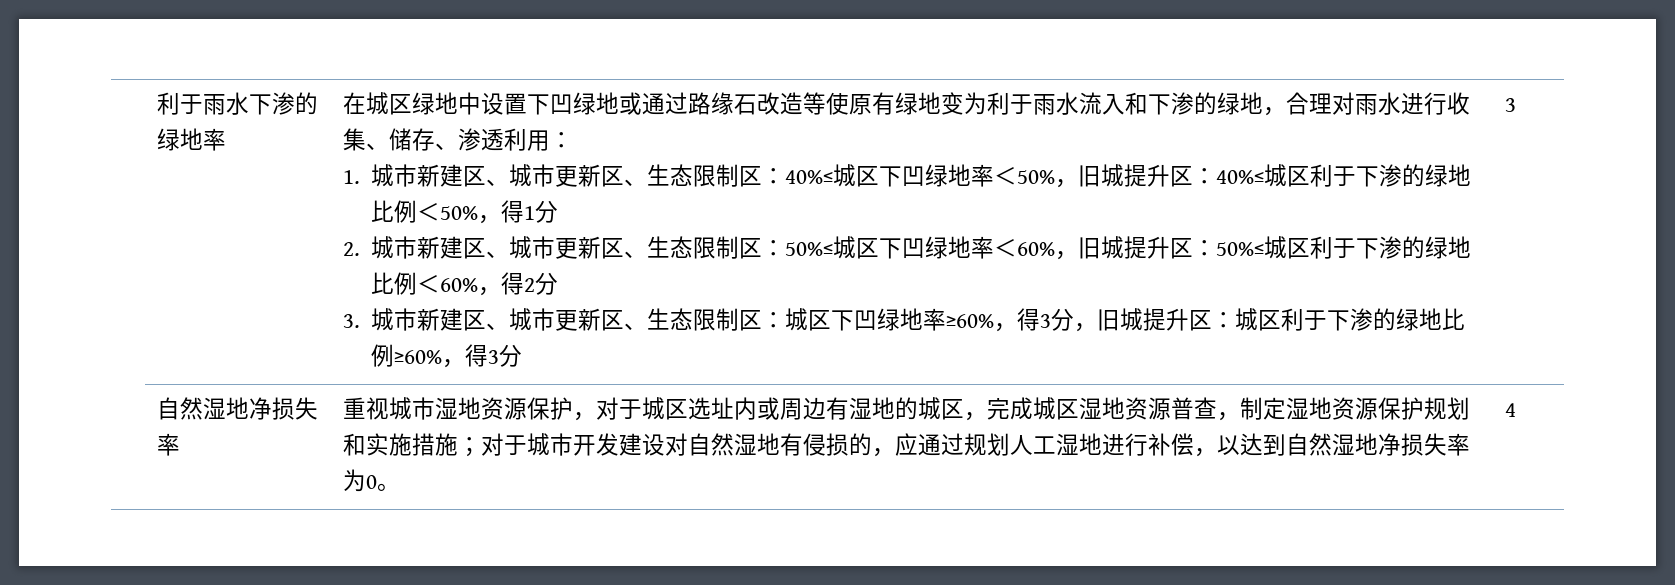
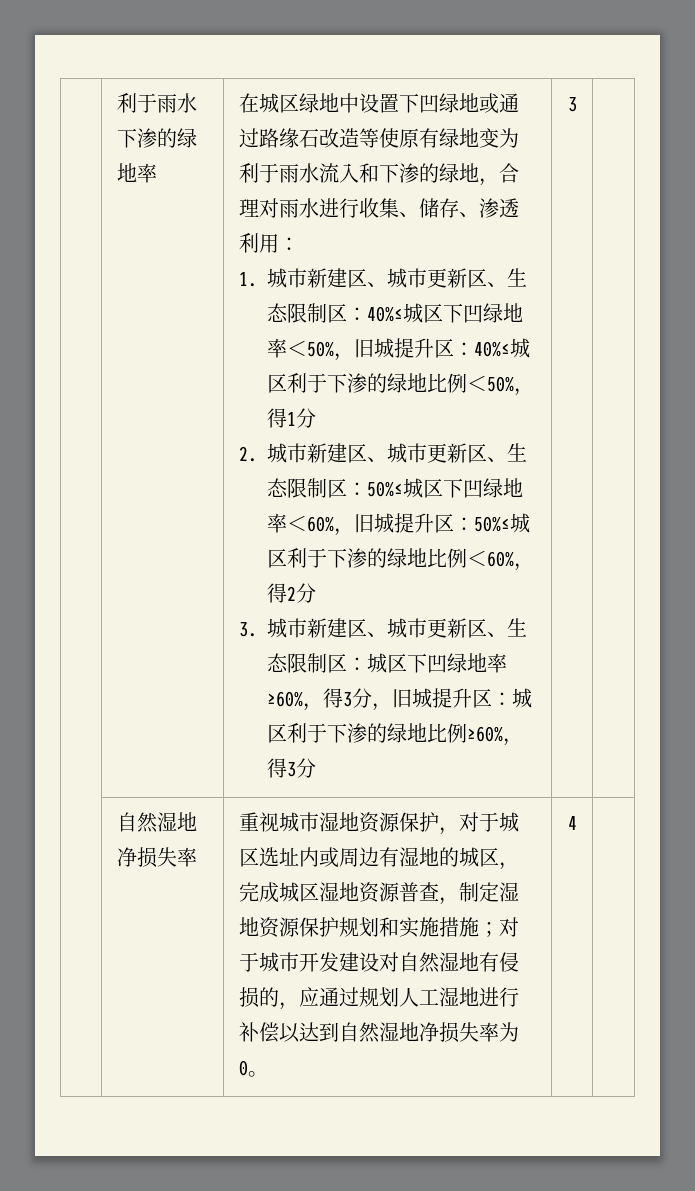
- 重视城市湿地资源保护，对于城区选址内或周边有湿地的城区，完成城区湿地资源普查，制定湿地资源保护规划和实施措施；对于城市开发建设对自然湿地有侵损的，应通过规划人工湿地进行补偿，以达到自然湿地净损失率为0。
+ 重视城市湿地资源保护，对于城区选址内或周边有湿地的城区，完成城区湿地资源普查，制定湿地资源保护规划和实施措施；对于城市开发建设对自然湿地有侵损的，应通过规划人工湿地进行补偿以达到自然湿地净损失率为0。

